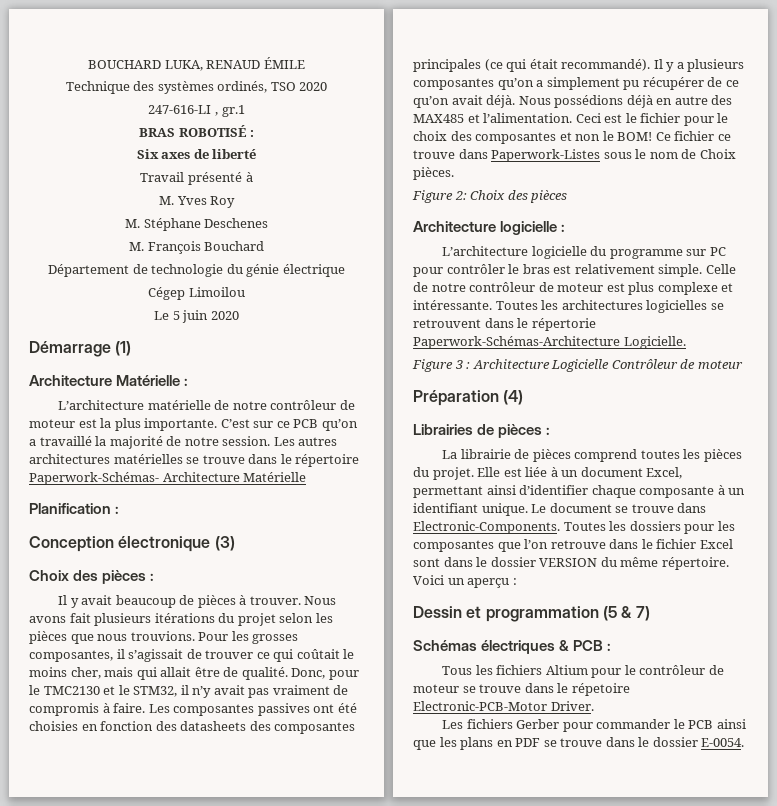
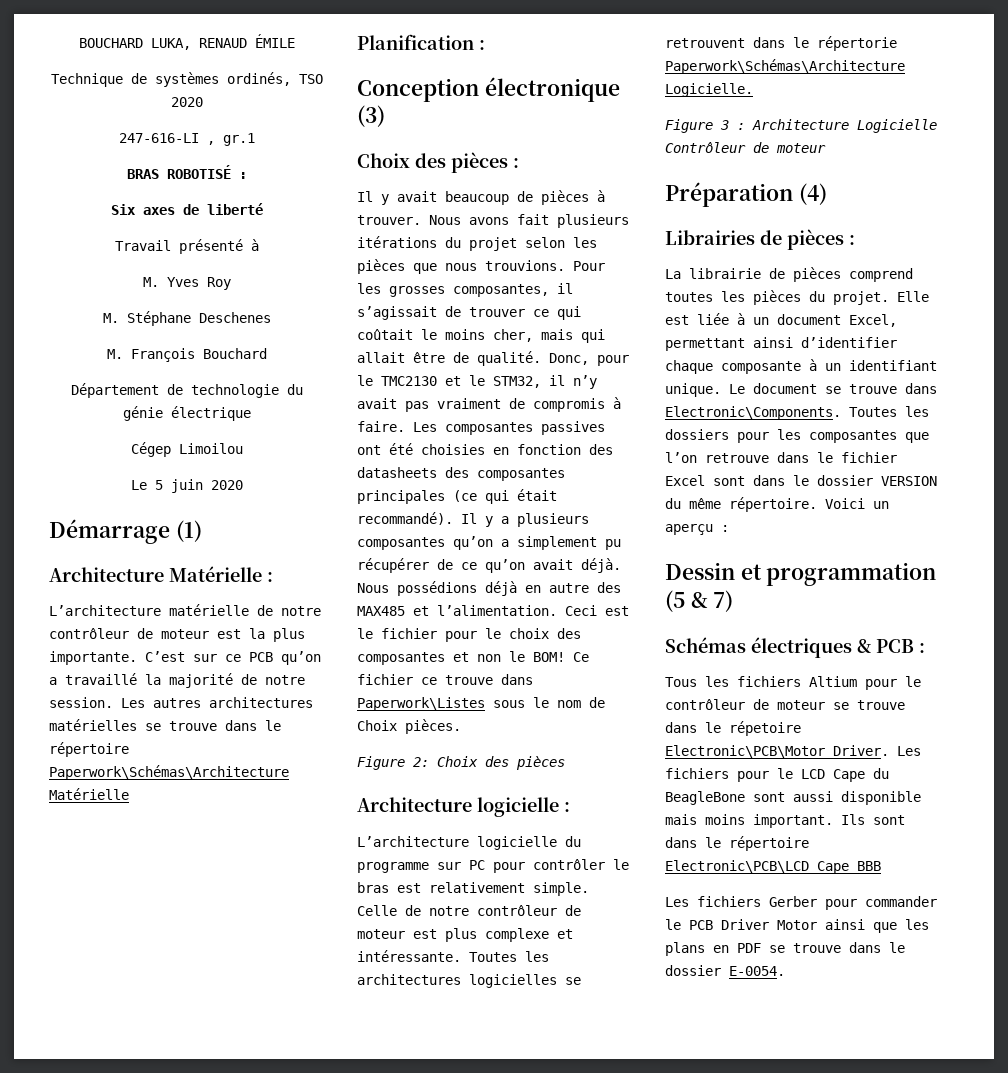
- Technique des systèmes ordinés, TSO 2020
+ Technique de systèmes ordinés, TSO 2020
- Les autres architectures matérielles se trouve dans le répertoire Paperwork-Schémas- Architecture Matérielle
+ Les autres architectures matérielles se trouve dans le répertoire Paperwork\Schémas\Architecture Matérielle
- Ce fichier ce trouve dans Paperwork-Listes sous le nom de Choix pièces.
+ Ce fichier ce trouve dans Paperwork\Listes sous le nom de Choix pièces.
- Toutes les architectures logicielles se retrouvent dans le répertorie Paperwork-Schémas-Architecture Logicielle.
+ Toutes les architectures logicielles se retrouvent dans le répertorie Paperwork\Schémas\Architecture Logicielle.
- Le document se trouve dans Electronic-Components.
+ Le document se trouve dans Electronic\Components.
- Tous les fichiers Altium pour le contrôleur de moteur se trouve dans le répetoire Electronic-PCB-Motor Driver.
+ Tous les fichiers Altium pour le contrôleur de moteur se trouve dans le répetoire Electronic\PCB\Motor Driver. Les fichiers pour le LCD Cape du BeagleBone sont aussi disponible mais moins important. Ils sont dans le répertoire Electronic\PCB\LCD Cape BBB
- Les fichiers Gerber pour commander le PCB ainsi que les plans en PDF se trouve dans le dossier E-0054.
+ Les fichiers Gerber pour commander le PCB Driver Motor ainsi que les plans en PDF se trouve dans le dossier E-0054.

